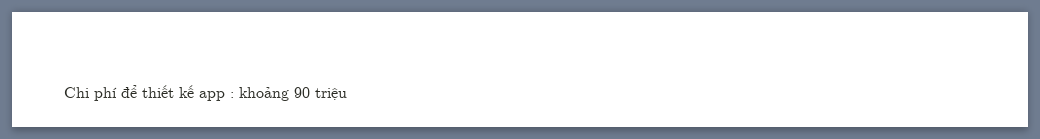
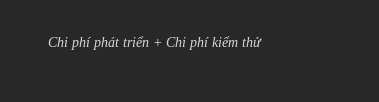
- Chi phí để thiết kế app : khoảng 90 triệu
+ Chi phí phát triển + Chi phí kiểm thử

